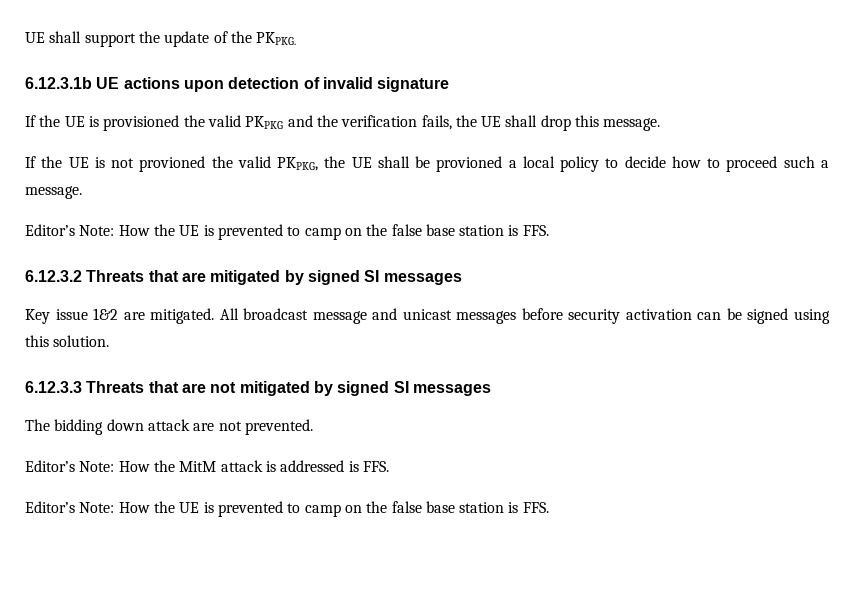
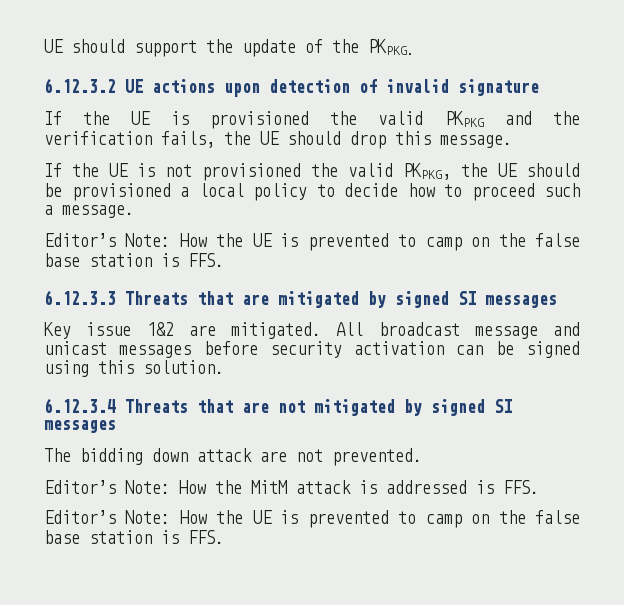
- UE shall support the update of the PKPKG.
+ UE should support the update of the PKPKG.
- 6.12.3.1b UE actions upon detection of invalid signature
+ 6.12.3.2 UE actions upon detection of invalid signature
- If the UE is provisioned the valid PKPKG and the verification fails, the UE shall drop this message.
+ If the UE is provisioned the valid PKPKG and the verification fails, the UE should drop this message.
- If the UE is not provioned the valid PKPKG, the UE shall be provioned a local policy to decide how to proceed such a message.
+ If the UE is not provisioned the valid PKPKG, the UE should be provisioned a local policy to decide how to proceed such a message.
- 6.12.3.2 Threats that are mitigated by signed SI messages
+ 6.12.3.3 Threats that are mitigated by signed SI messages
- 6.12.3.3 Threats that are not mitigated by signed SI messages
+ 6.12.3.4 Threats that are not mitigated by signed SI messages

